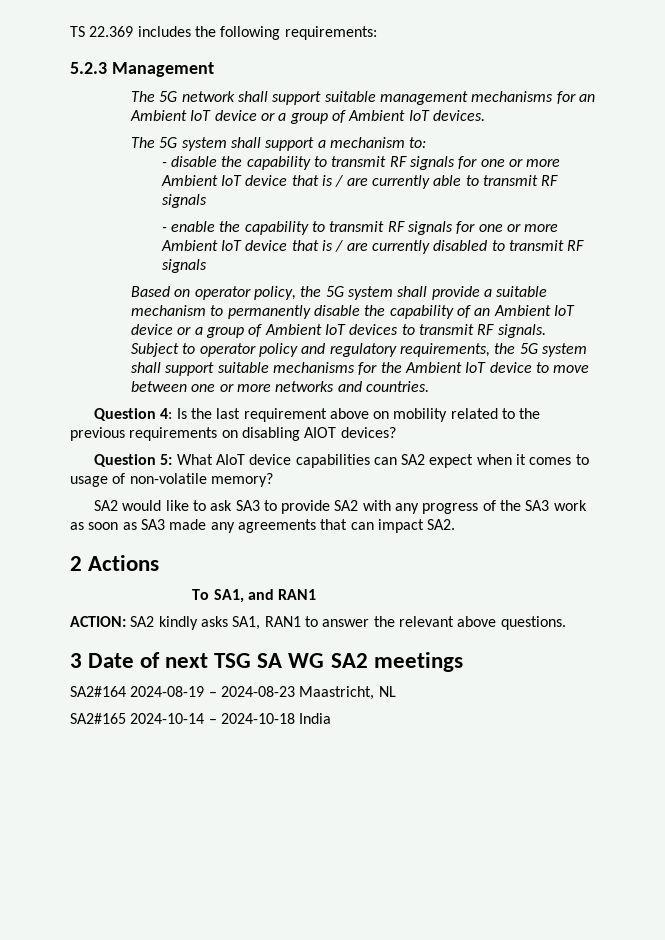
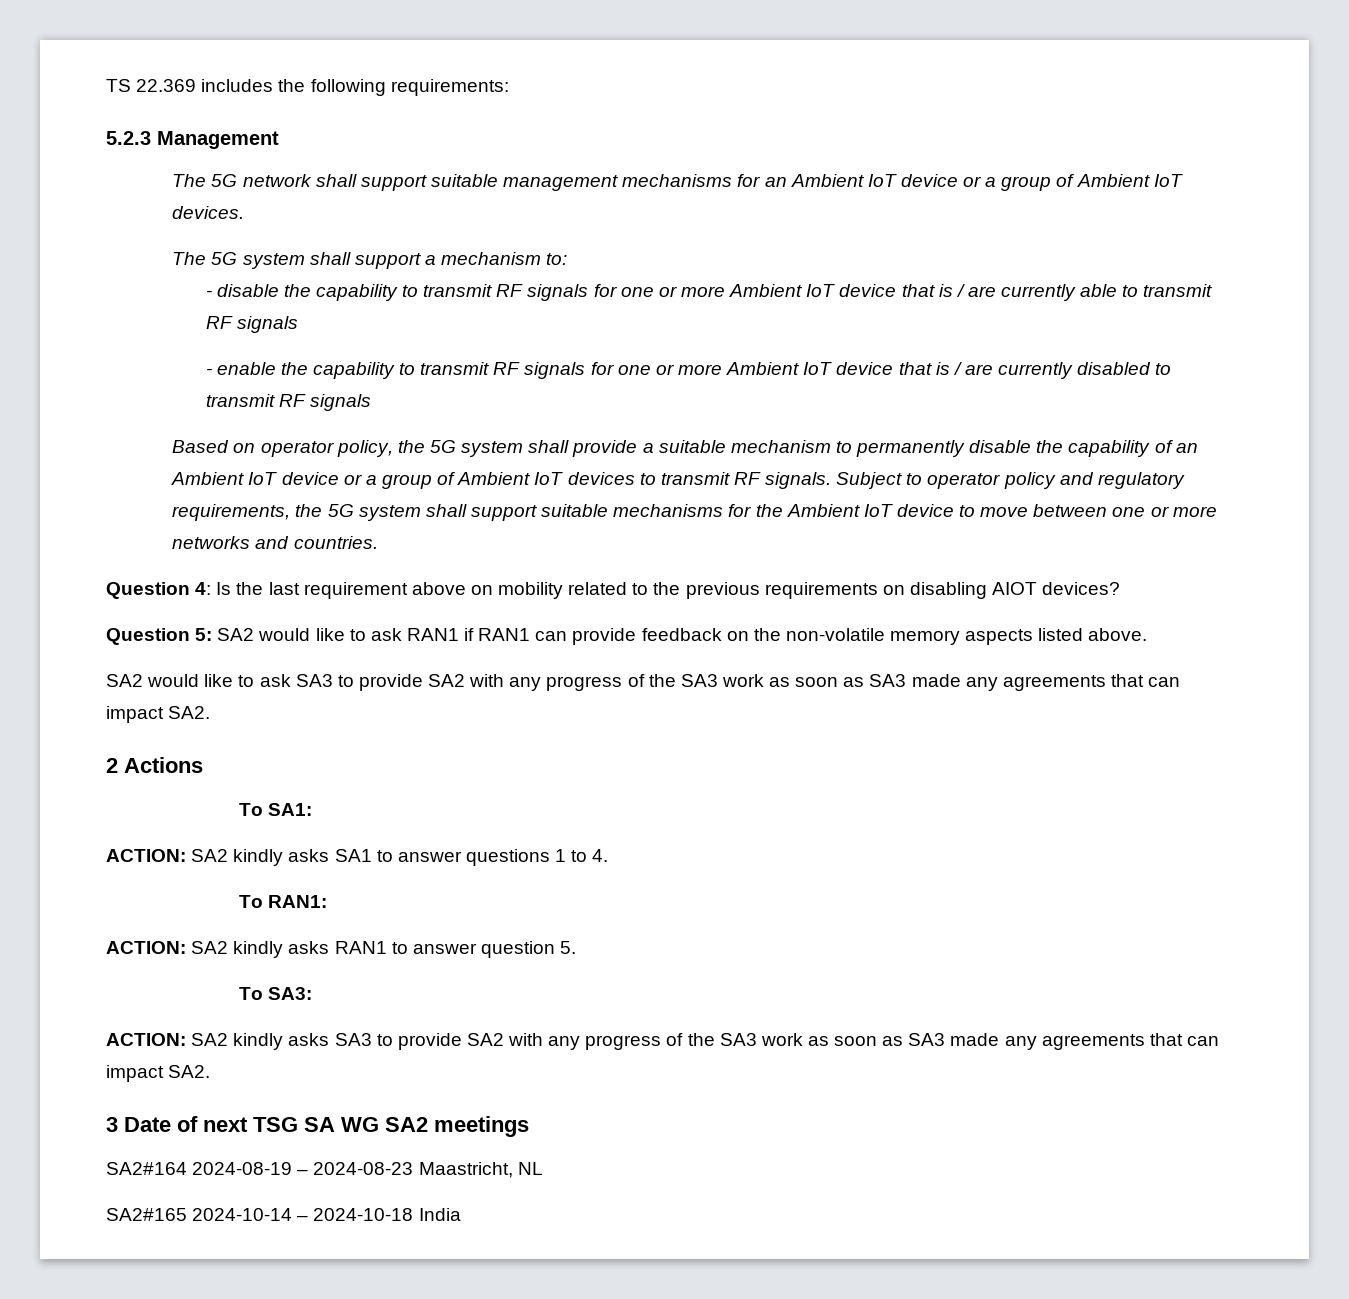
- Question 5: What AIoT device capabilities can SA2 expect when it comes to usage of non-volatile memory?
+ Question 5: SA2 would like to ask RAN1 if RAN1 can provide feedback on the non-volatile memory aspects listed above.
- To SA1, and RAN1
- ACTION: SA2 kindly asks SA1, RAN1 to answer the relevant above questions.
+ To SA1:
+ ACTION: SA2 kindly asks SA1 to answer questions 1 to 4.
+ To RAN1:
+ ACTION: SA2 kindly asks RAN1 to answer question 5.
+ To SA3:
+ ACTION: SA2 kindly asks SA3 to provide SA2 with any progress of the SA3 work as soon as SA3 made any agreements that can impact SA2.

